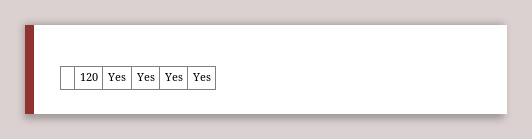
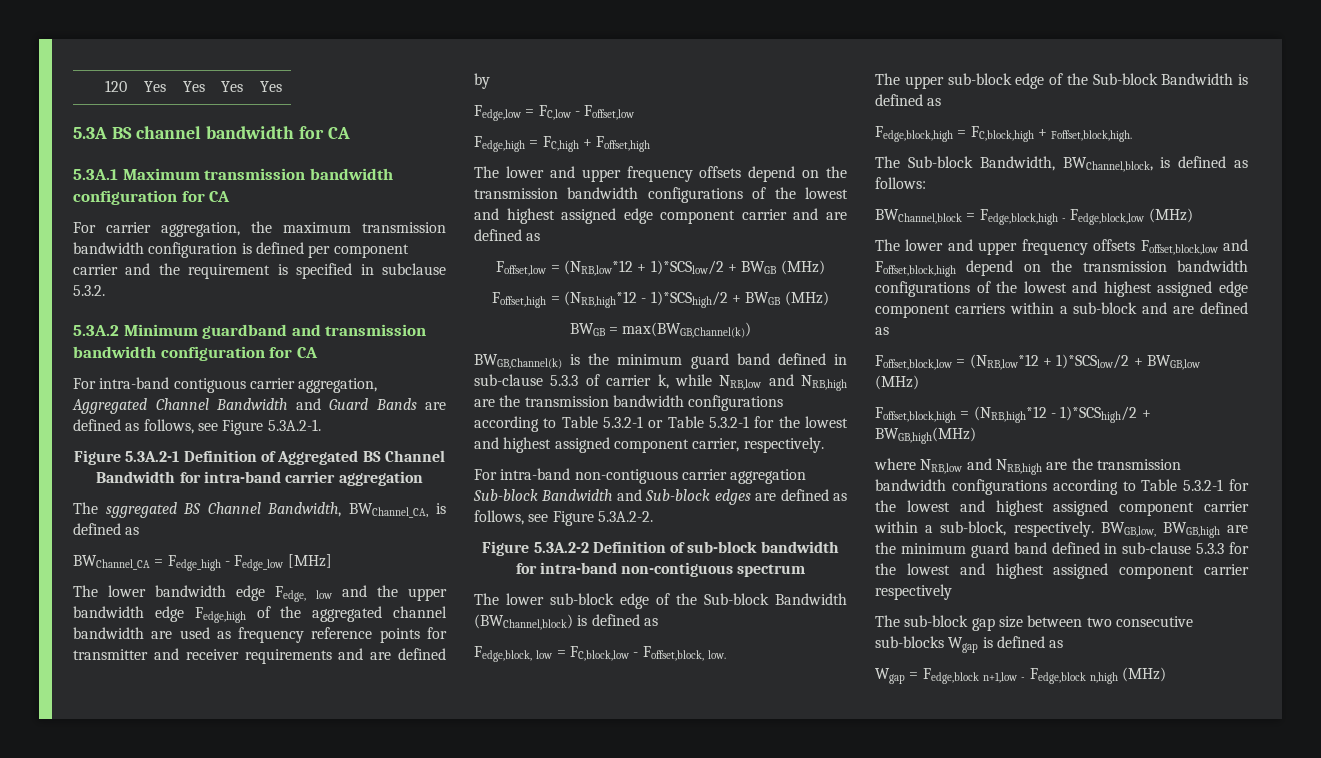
+ 5.3A BS channel bandwidth for CA
+ 5.3A.1 Maximum transmission bandwidth configuration for CA
+ For carrier aggregation, the maximum transmission bandwidth configuration is defined per component carrier and the requirement is specified in subclause 5.3.2.
+ 5.3A.2 Minimum guardband and transmission bandwidth configuration for CA
+ For intra-band contiguous carrier aggregation, Aggregated Channel Bandwidth and Guard Bands are defined as follows, see Figure 5.3A.2-1.
+ Figure 5.3A.2-1 Definition of Aggregated BS Channel Bandwidth for intra-band carrier aggregation
+ The sggregated BS Channel Bandwidth, BWChannel_CA, is defined as
+ BWChannel_CA = Fedge_high - Fedge_low [MHz]
+ The lower bandwidth edge Fedge, low and the upper bandwidth edge Fedge,high of the aggregated channel bandwidth are used as frequency reference points for transmitter and receiver requirements and are defined by
+ Fedge,low = FC,low - Foffset,low
+ Fedge,high = FC,high + Foffset,high
+ The lower and upper frequency offsets depend on the transmission bandwidth configurations of the lowest and highest assigned edge component carrier and are defined as
+ Foffset,low = (NRB,low*12 + 1)*SCSlow/2 + BWGB (MHz)
+ Foffset,high = (NRB,high*12 - 1)*SCShigh/2 + BWGB (MHz)
+ BWGB = max(BWGB,Channel(k))
+ BWGB,Channel(k) is the minimum guard band defined in sub-clause 5.3.3 of carrier k, while NRB,low and NRB,high are the transmission bandwidth configurations according to Table 5.3.2-1 or Table 5.3.2-1 for the lowest and highest assigned component carrier, respectively.
+ For intra-band non-contiguous carrier aggregation Sub-block Bandwidth and Sub-block edges are defined as follows, see Figure 5.3A.2-2.
+ Figure 5.3A.2-2 Definition of sub-block bandwidth for intra-band non-contiguous spectrum
+ The lower sub-block edge of the Sub-block Bandwidth (BWChannel,block) is defined as
+ Fedge,block, low = FC,block,low - Foffset,block, low.
+ The upper sub-block edge of the Sub-block Bandwidth is defined as
+ Fedge,block,high = FC,block,high + Foffset,block,high.
+ The Sub-block Bandwidth, BWChannel,block, is defined as follows:
+ BWChannel,block = Fedge,block,high - Fedge,block,low (MHz)
+ The lower and upper frequency offsets Foffset,block,low and Foffset,block,high depend on the transmission bandwidth configurations of the lowest and highest assigned edge component carriers within a sub-block and are defined as
+ Foffset,block,low = (NRB,low*12 + 1)*SCSlow/2 + BWGB,low (MHz)
+ Foffset,block,high = (NRB,high*12 - 1)*SCShigh/2 + BWGB,high(MHz)
+ where NRB,low and NRB,high are the transmission bandwidth configurations according to Table 5.3.2-1 for the lowest and highest assigned component carrier within a sub-block, respectively. BWGB,low, BWGB,high are the minimum guard band defined in sub-clause 5.3.3 for the lowest and highest assigned component carrier respectively
+ The sub-block gap size between two consecutive sub-blocks Wgap is defined as
+ Wgap = Fedge,block n+1,low - Fedge,block n,high (MHz)

